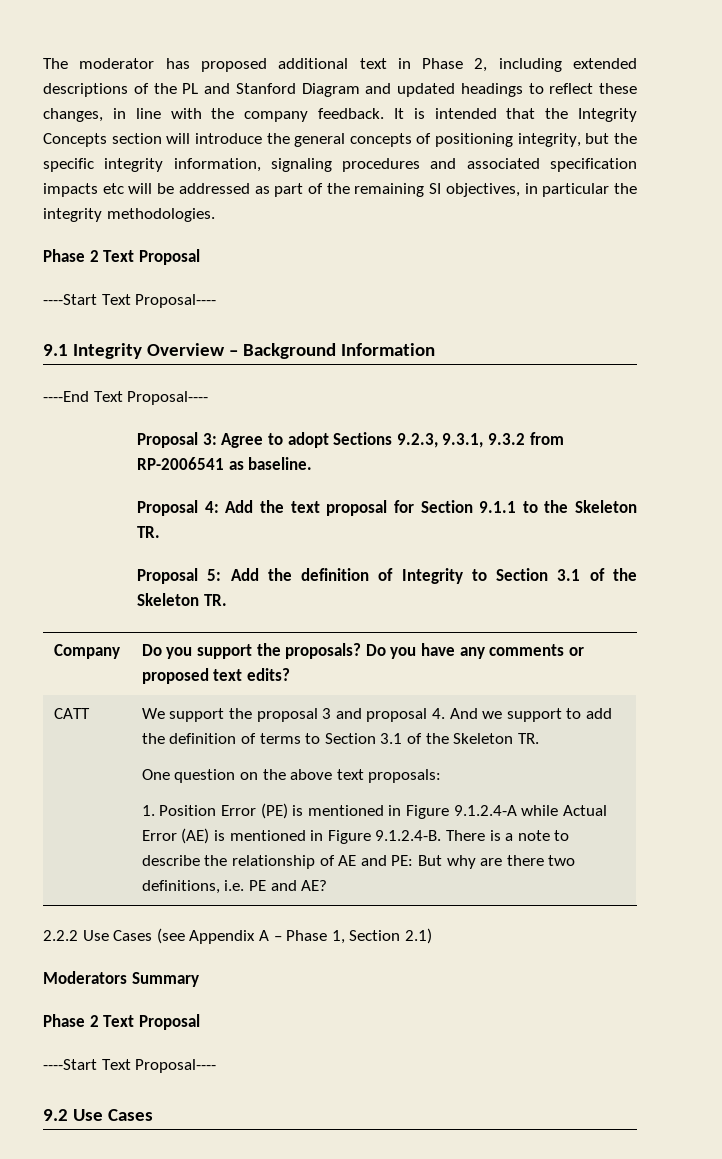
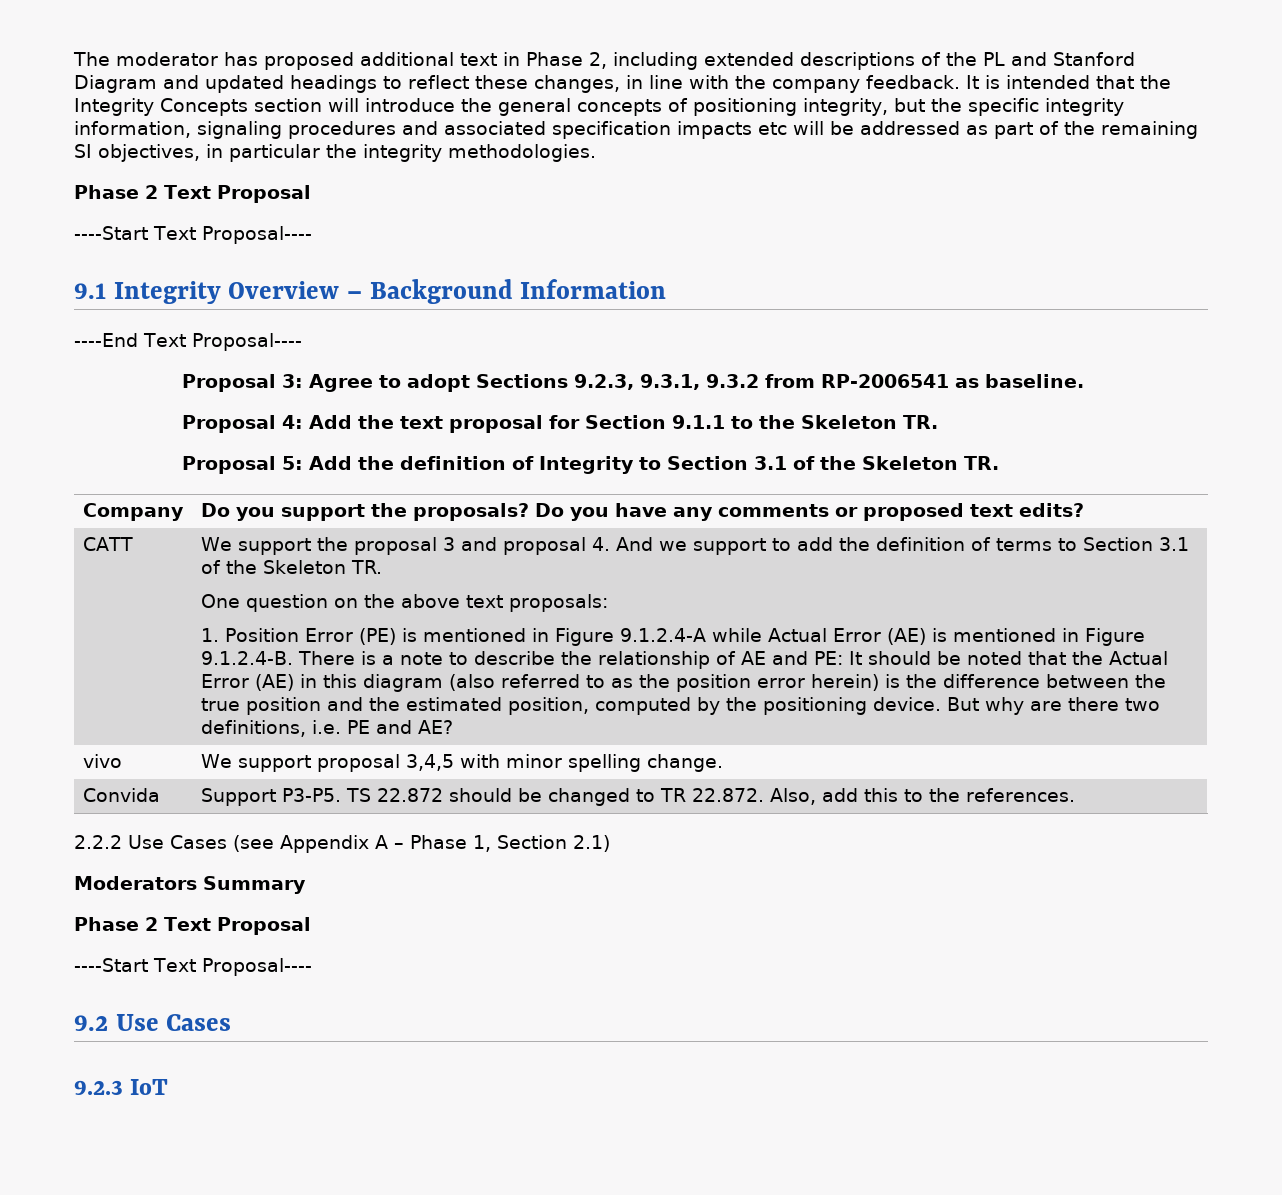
- 1. Position Error (PE) is mentioned in Figure 9.1.2.4-A while Actual Error (AE) is mentioned in Figure 9.1.2.4-B. There is a note to describe the relationship of AE and PE: But why are there two definitions, i.e. PE and AE?
+ 1. Position Error (PE) is mentioned in Figure 9.1.2.4-A while Actual Error (AE) is mentioned in Figure 9.1.2.4-B. There is a note to describe the relationship of AE and PE: It should be noted that the Actual Error (AE) in this diagram (also referred to as the position error herein) is the difference between the true position and the estimated position, computed by the positioning device. But why are there two definitions, i.e. PE and AE?
+ vivo | We support proposal 3,4,5 with minor spelling change.
+ Convida | Support P3-P5. TS 22.872 should be changed to TR 22.872. Also, add this to the references.
+ 9.2.3 IoT

